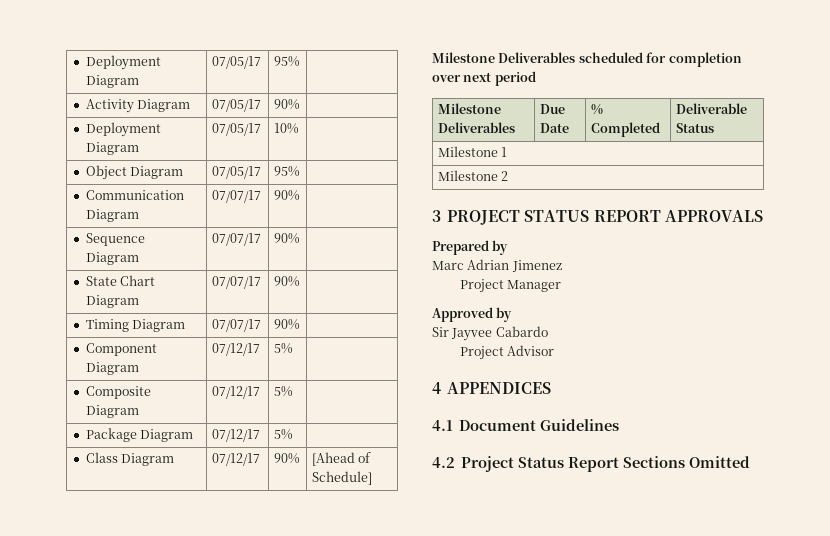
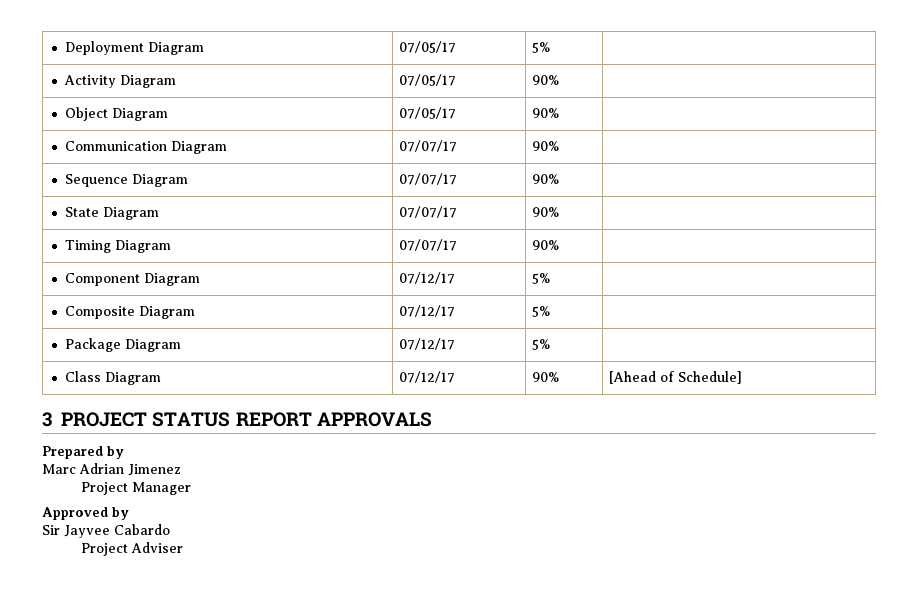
- Deployment Diagram | 07/05/17 | 95% |
+ Deployment Diagram | 07/05/17 | 5% |
- Deployment Diagram | 07/05/17 | 10% |
- Object Diagram | 07/05/17 | 95% |
+ Object Diagram | 07/05/17 | 90% |
- State Chart Diagram | 07/07/17 | 90% |
+ State Diagram | 07/07/17 | 90% |
- Milestone Deliverables scheduled for completion over next period
- Milestone Deliverables | Due Date | % Completed | Deliverable Status
- Milestone 1
- Milestone 2
- Project Advisor
- 4 APPENDICES
- 4.1 Document Guidelines
- 4.2 Project Status Report Sections Omitted
+ Project Adviser

